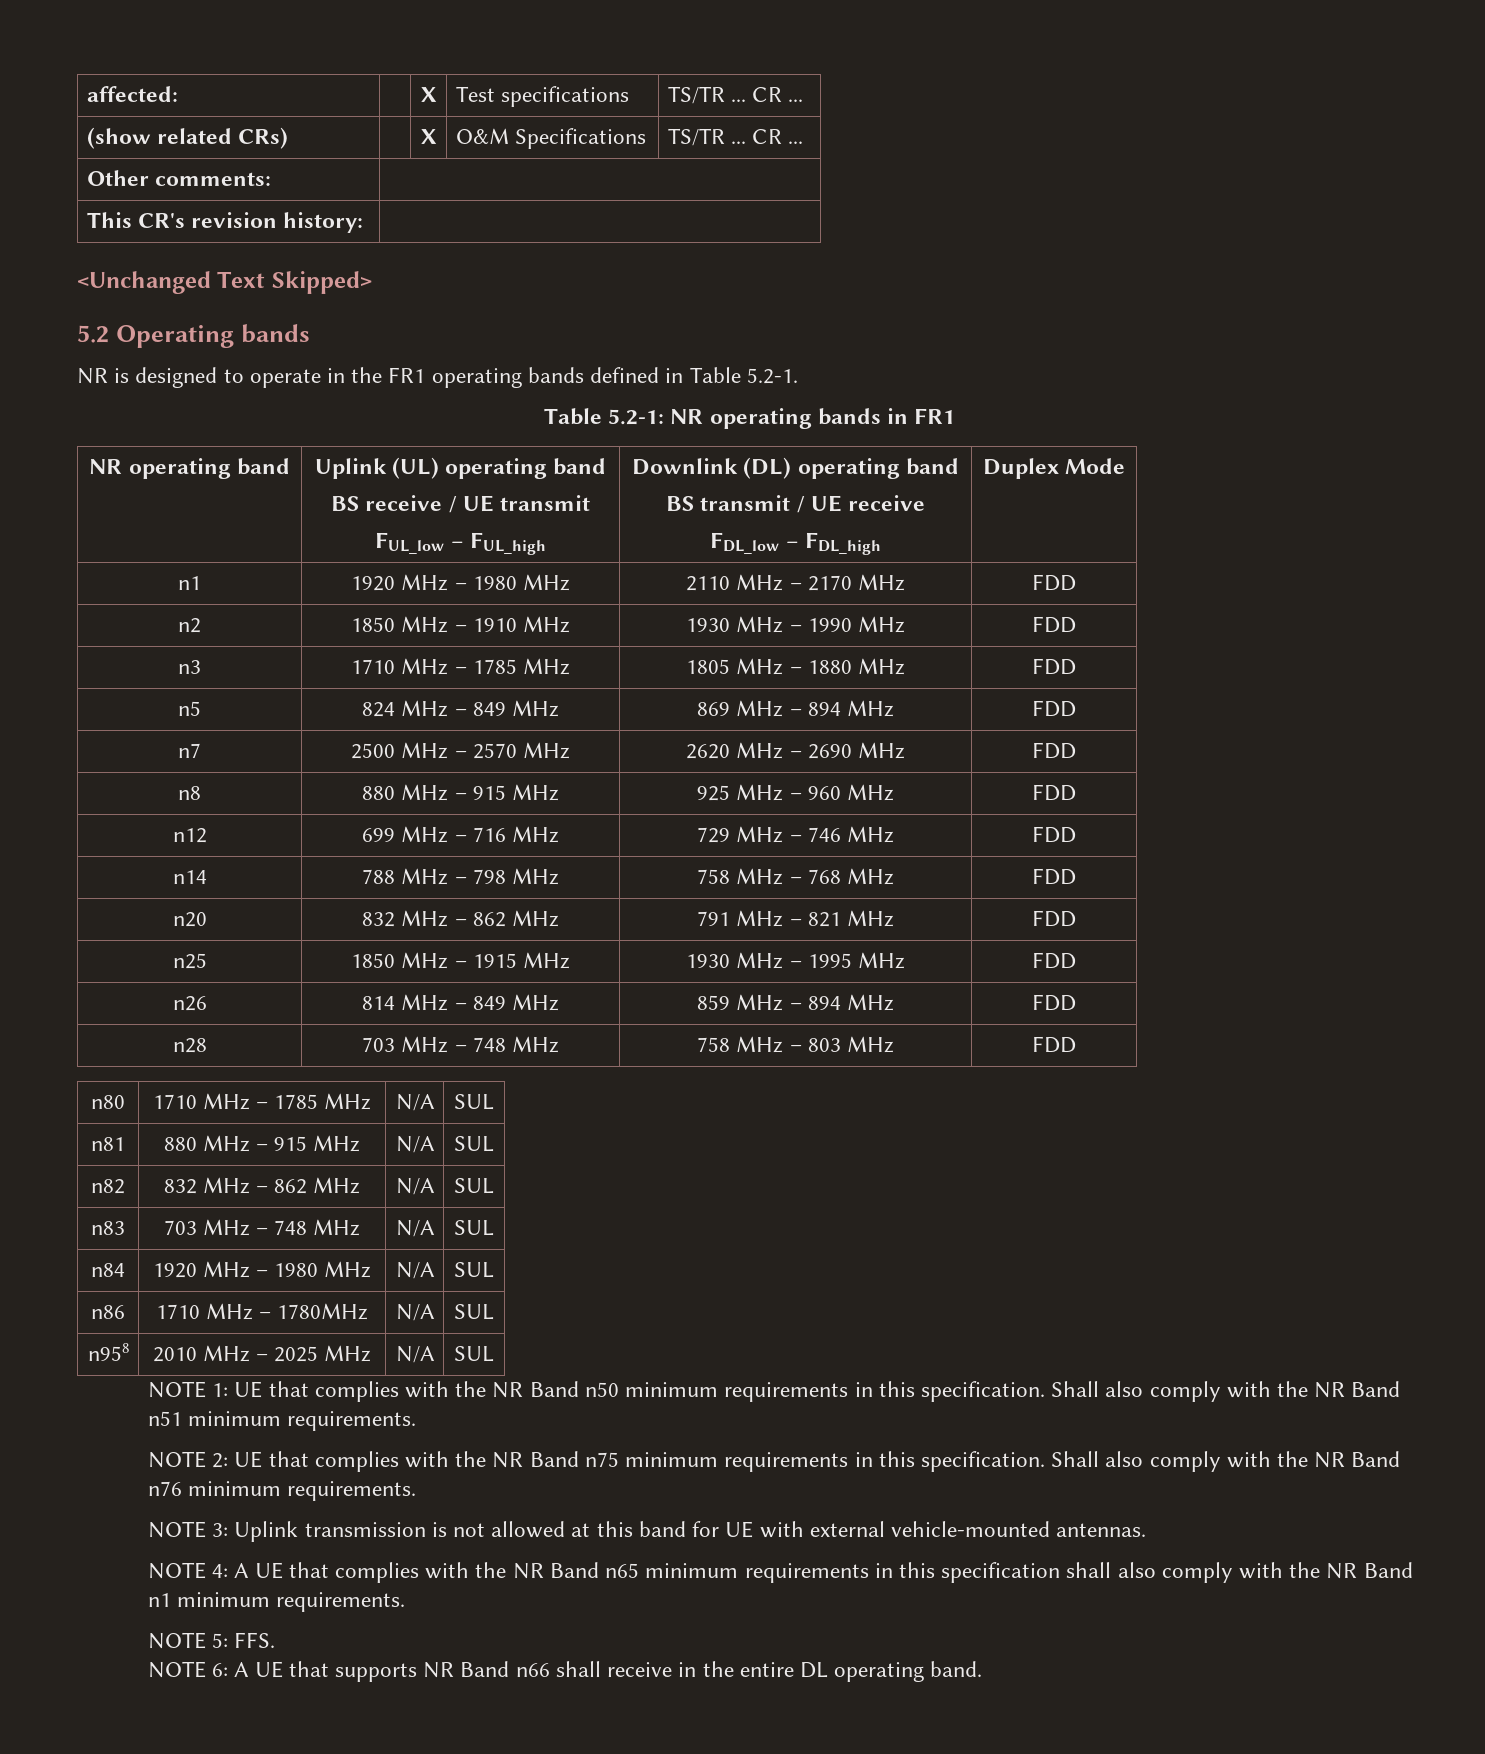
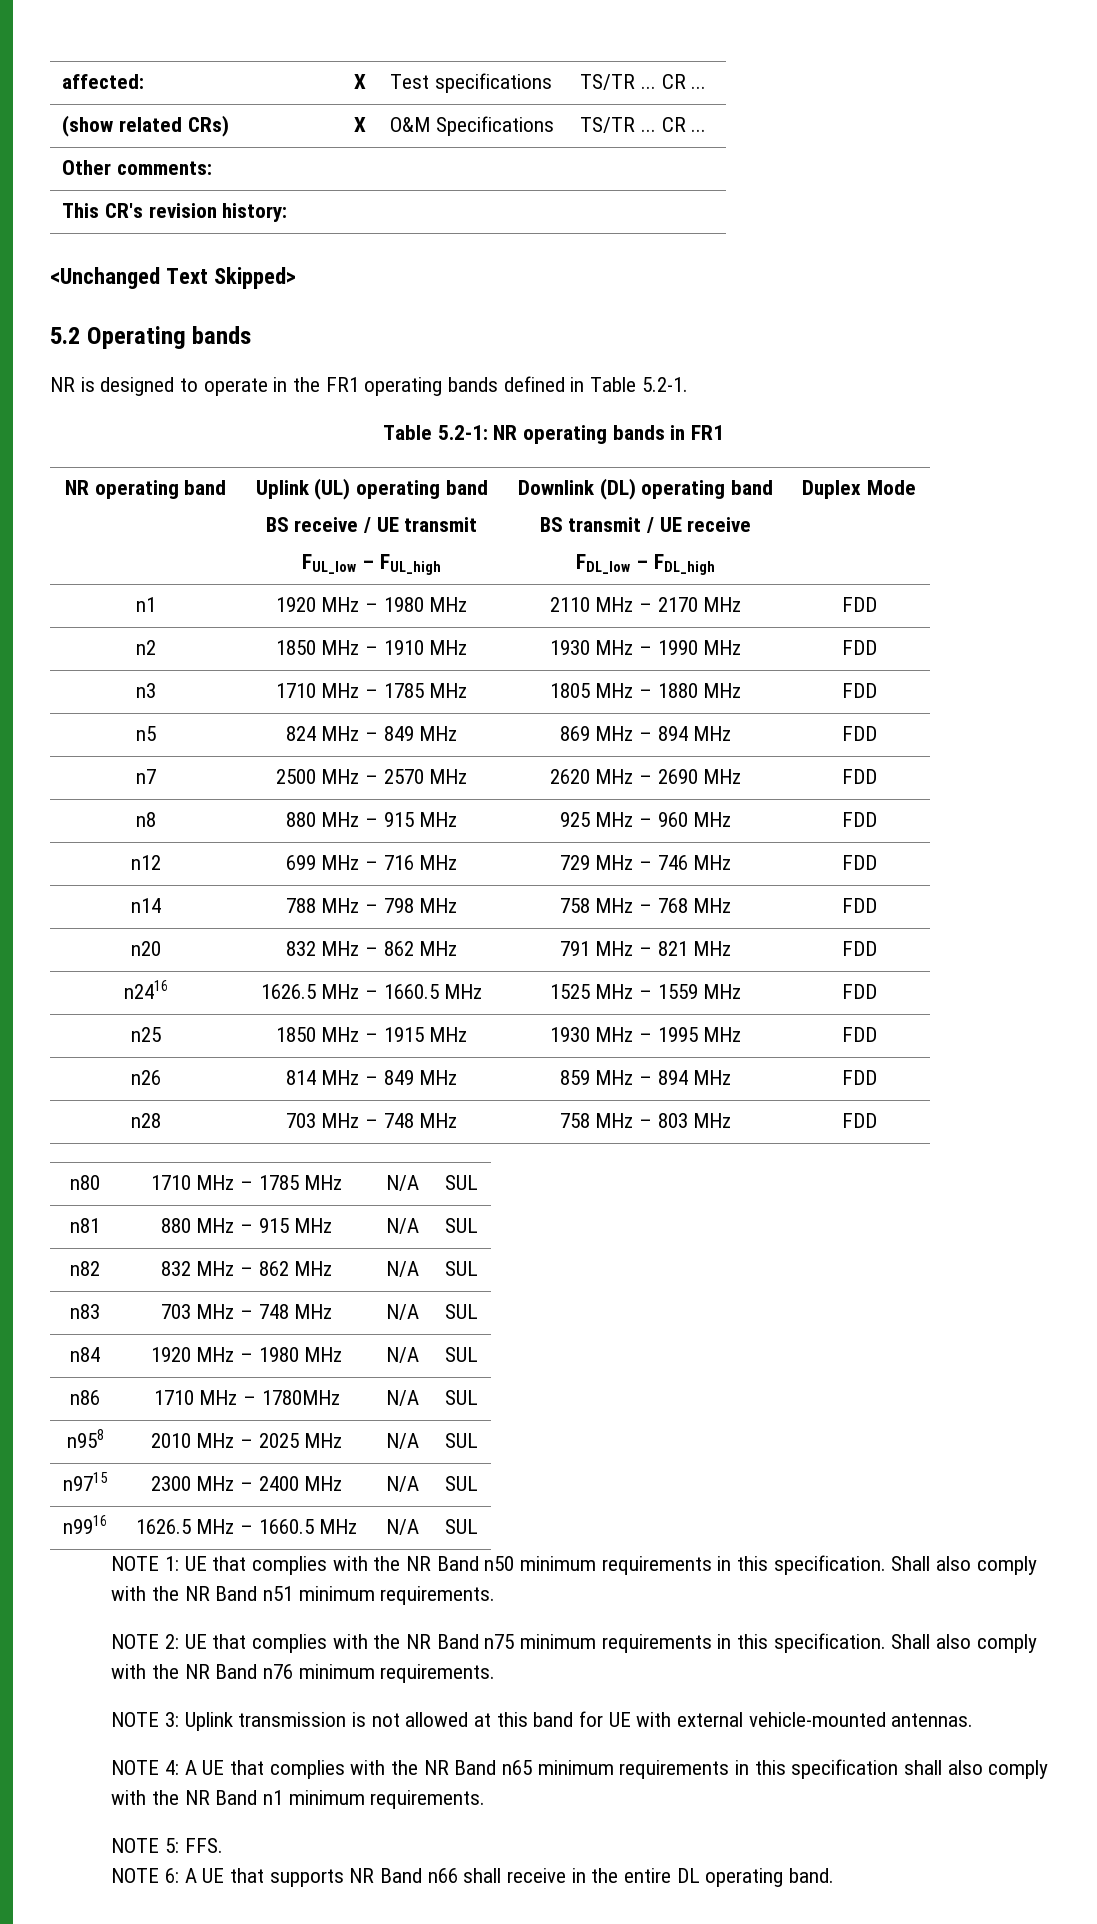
+ n2416 | 1626.5 MHz – 1660.5 MHz | 1525 MHz – 1559 MHz | FDD
+ n9715 | 2300 MHz – 2400 MHz | N/A | SUL
+ n9916 | 1626.5 MHz – 1660.5 MHz | N/A | SUL

